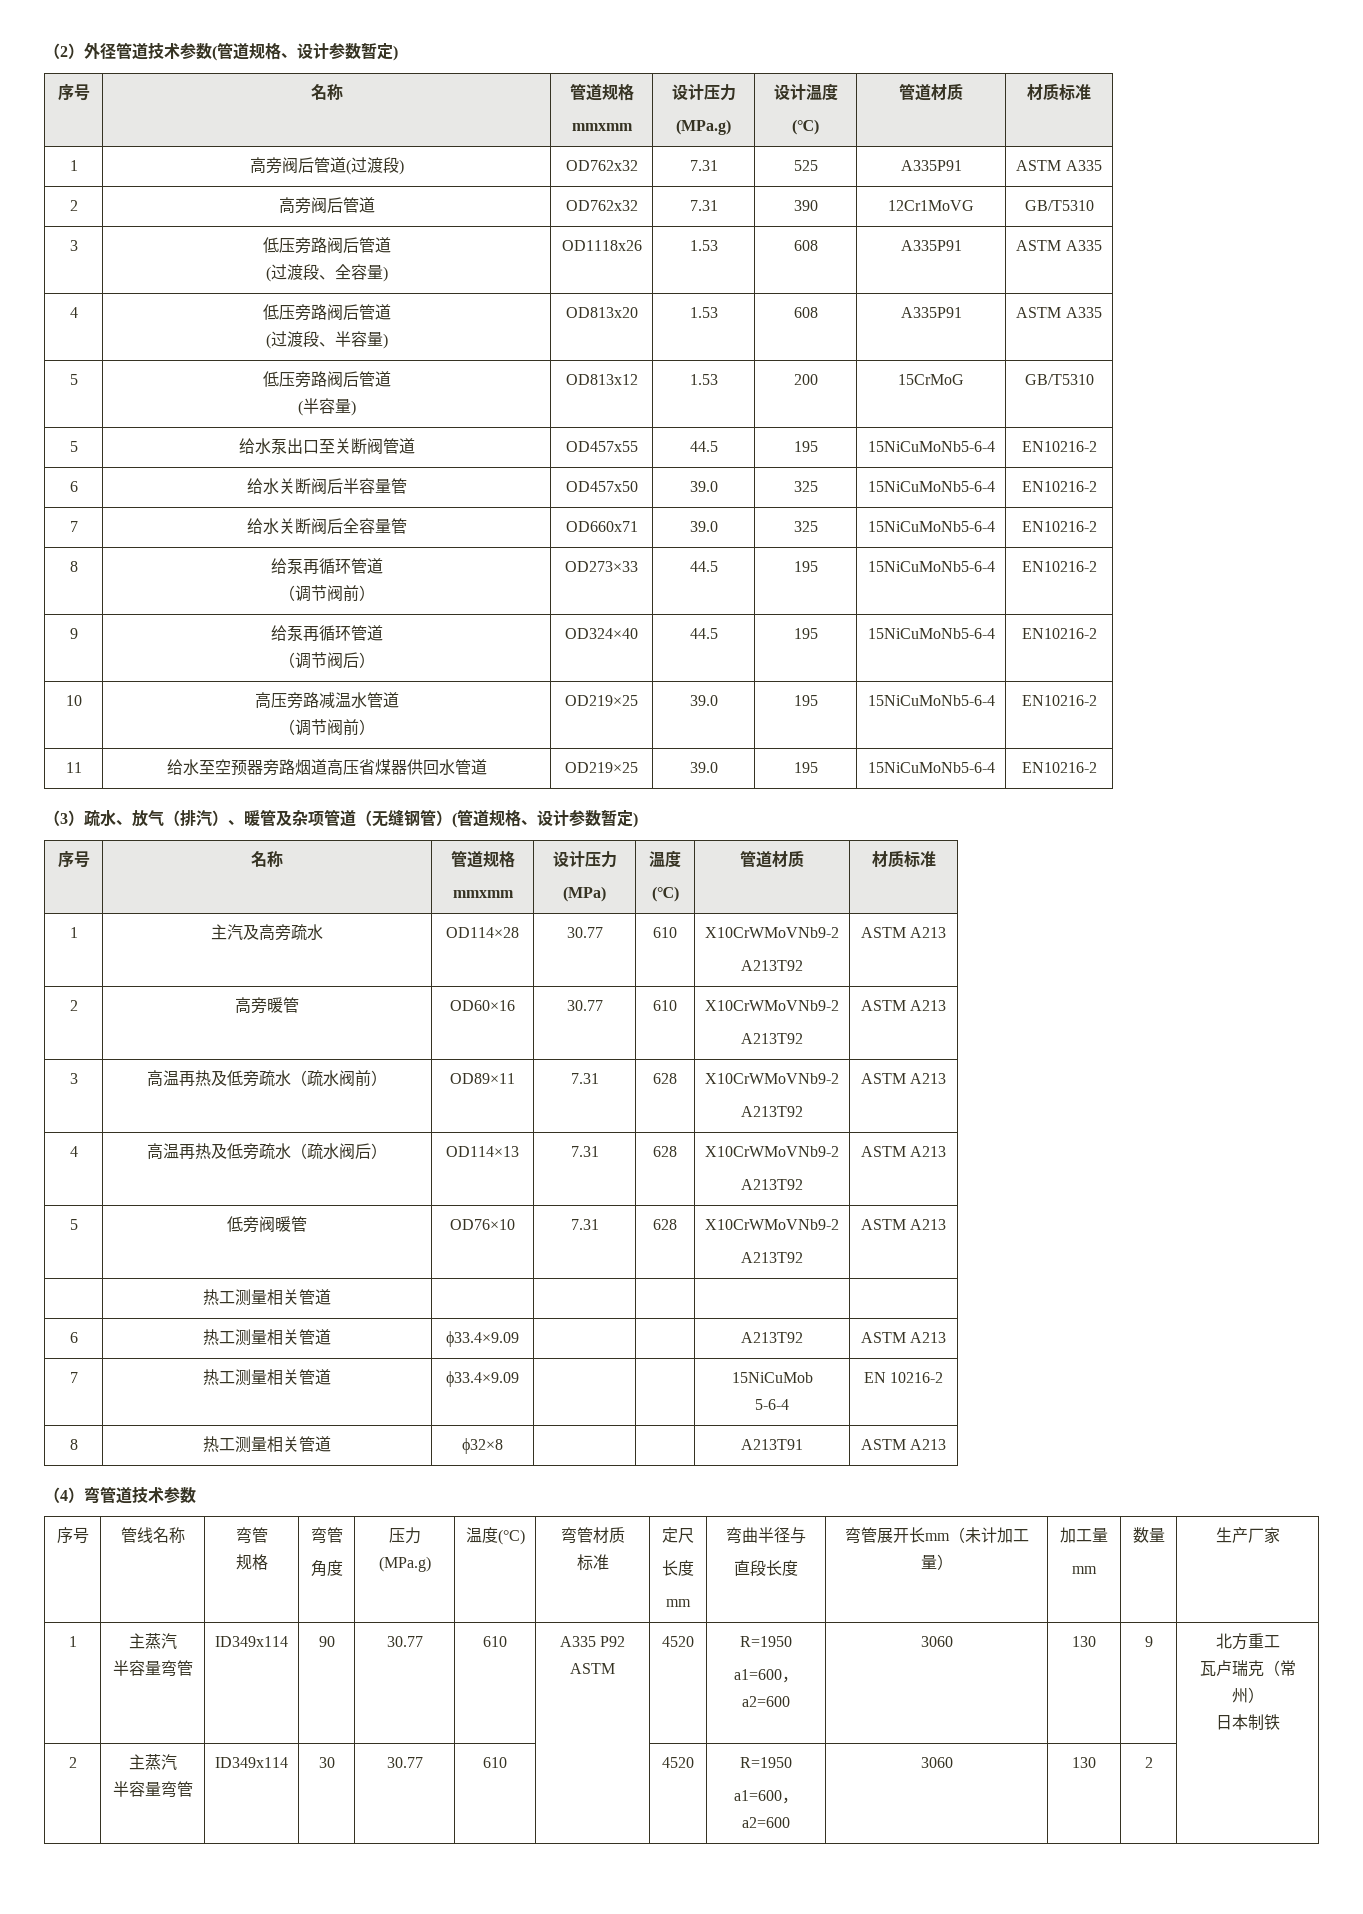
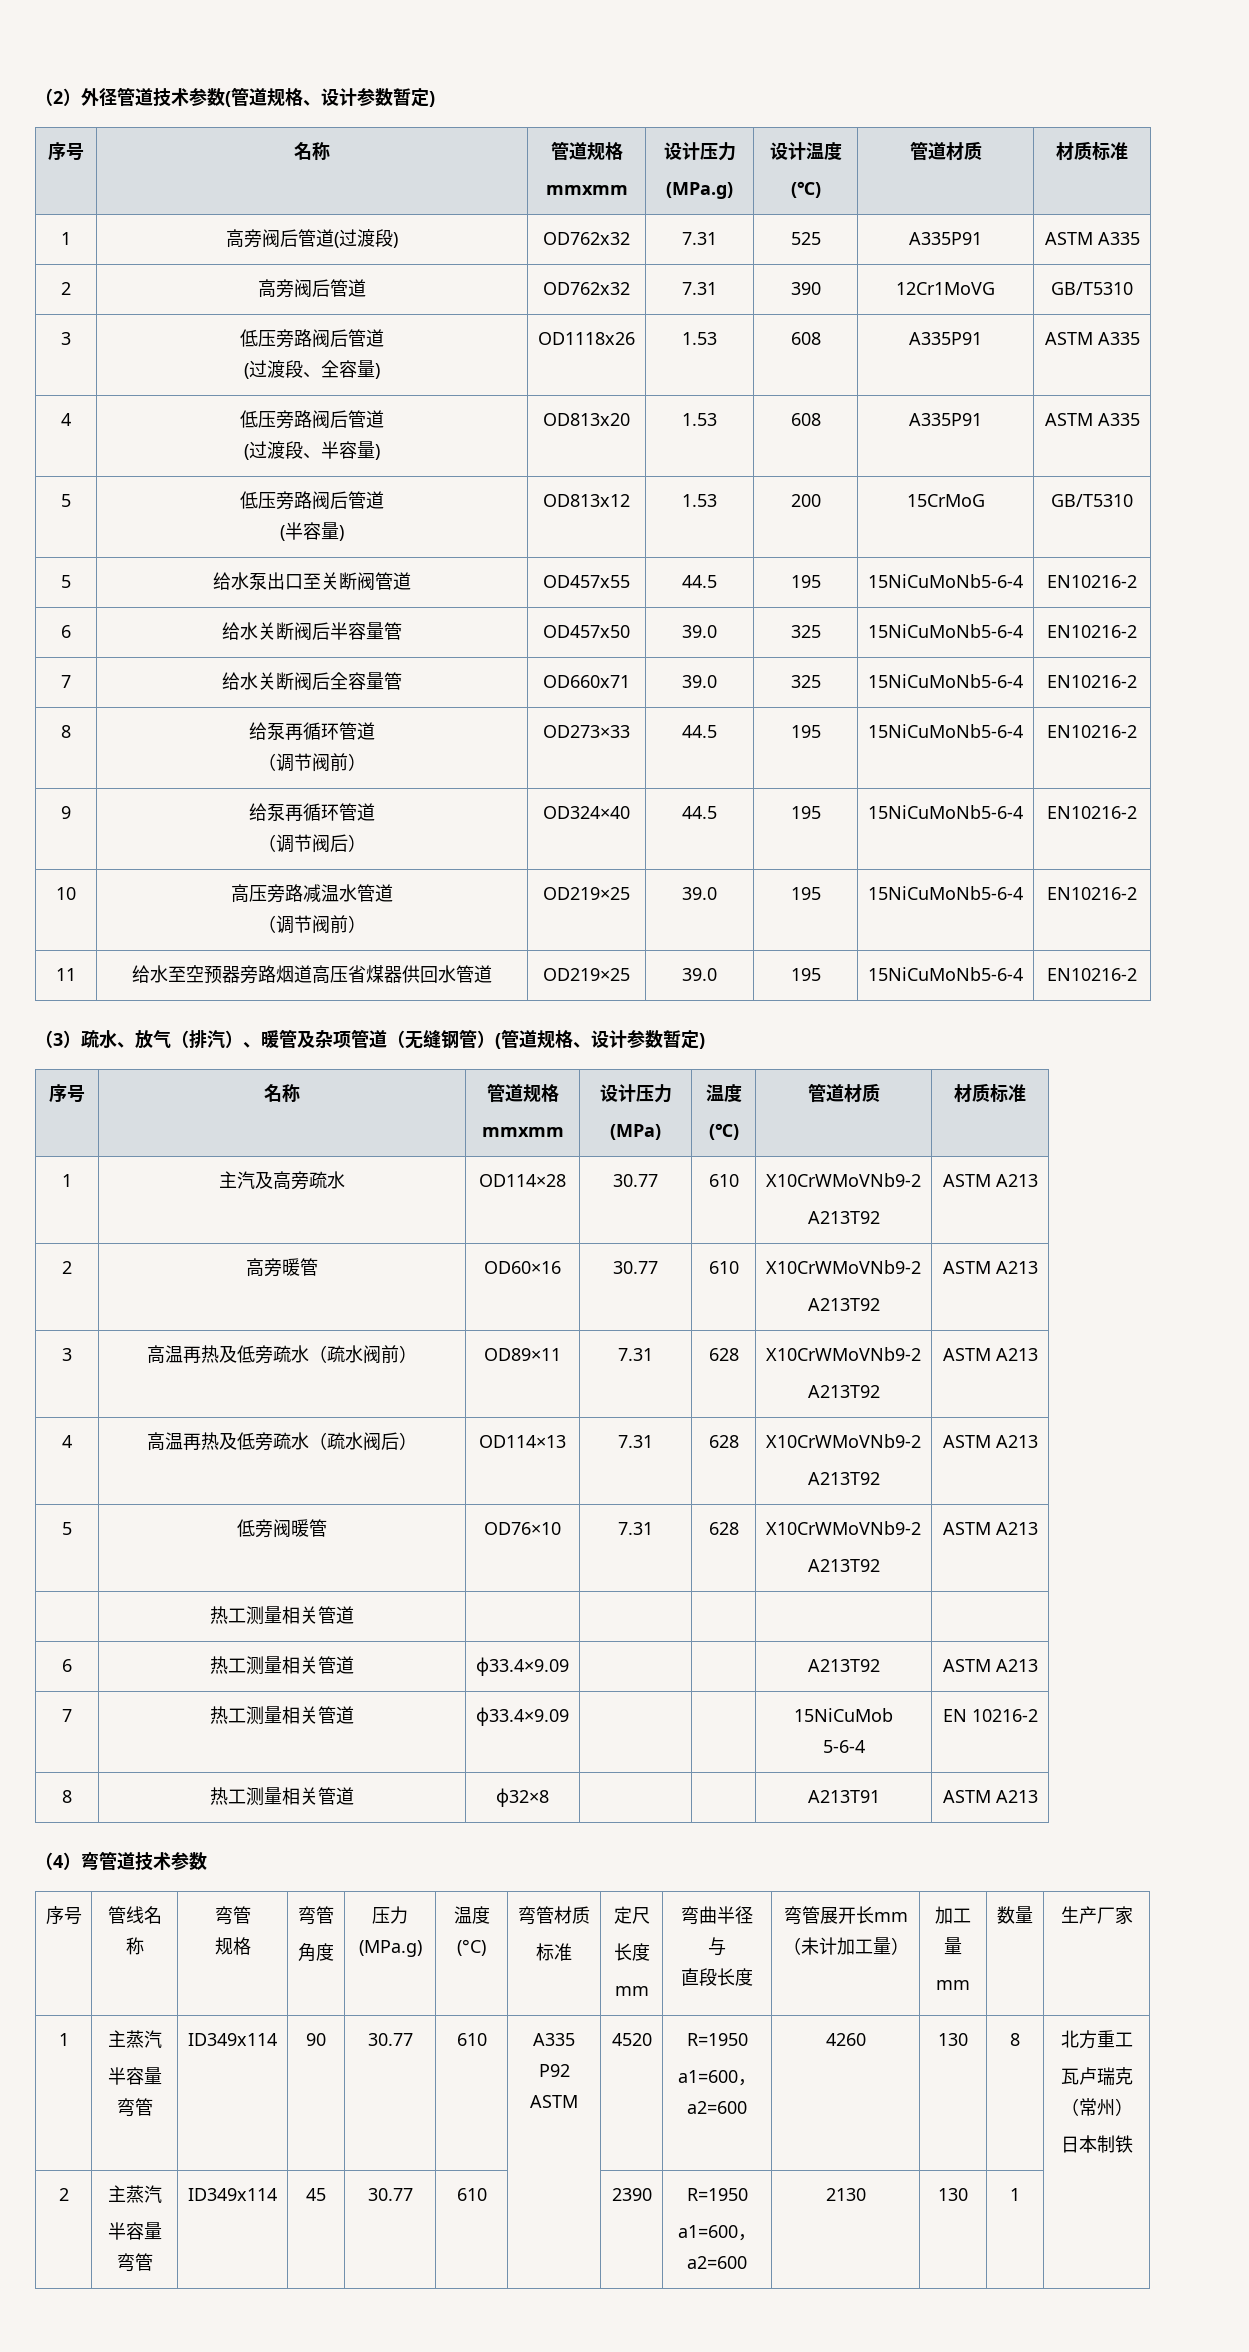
  1 | 主蒸汽
  半容量弯管 | ID349x114 | 90 | 30.77 | 610 | A335 P92 ASTM | 4520 | R=1950
- a1=600，a2=600 | 3060 | 130 | 9 | 北方重工
+ a1=600，a2=600 | 4260 | 130 | 8 | 北方重工
  2 | 主蒸汽
- 半容量弯管 | ID349x114 | 30 | 30.77 | 610 | | 4520 | R=1950
- a1=600，a2=600 | 3060 | 130 | 2 |
+ 半容量弯管 | ID349x114 | 45 | 30.77 | 610 | | 2390 | R=1950
+ a1=600，a2=600 | 2130 | 130 | 1 |

